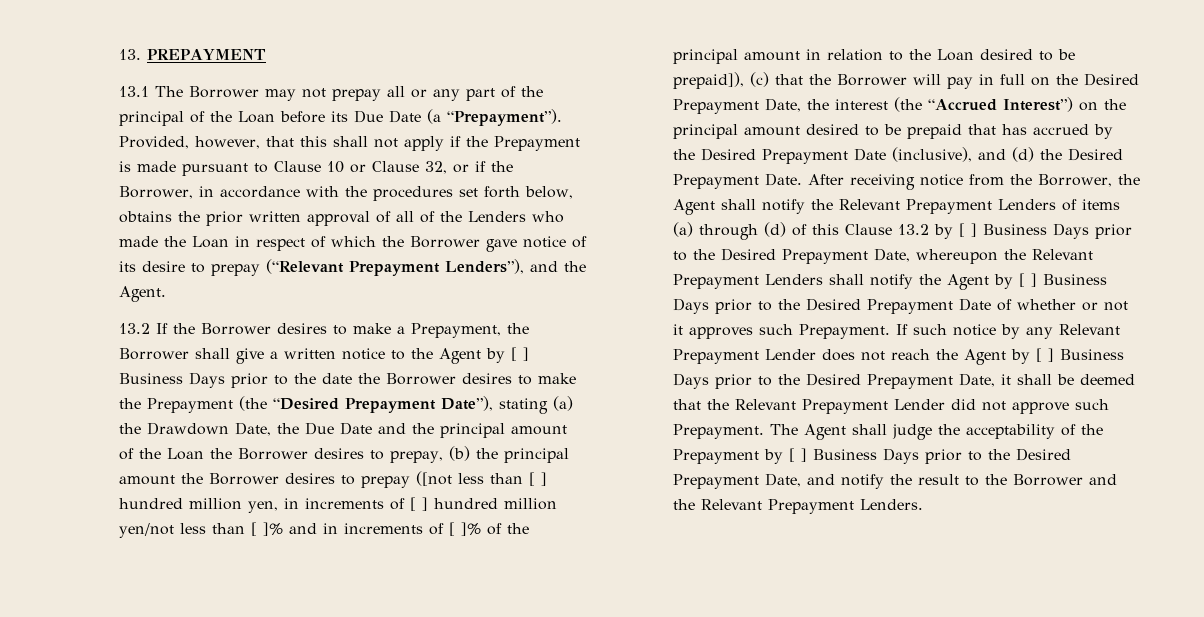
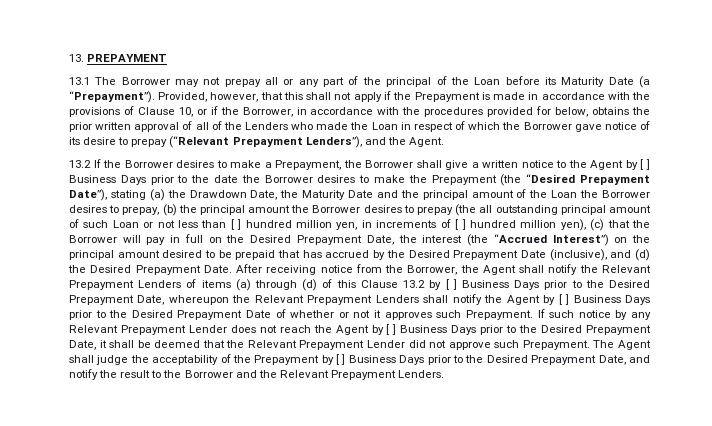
- 13.1 The Borrower may not prepay all or any part of the principal of the Loan before its Due Date (a “Prepayment”).
+ 13.1 The Borrower may not prepay all or any part of the principal of the Loan before its Maturity Date (a “Prepayment”).
- Provided, however, that this shall not apply if the Prepayment is made pursuant to Clause 10 or Clause 32, or if the Borrower, in accordance with the procedures set forth below, obtains the prior written approval of all of the Lenders who made the Loan in respect of which the Borrower gave notice of its desire to prepay (“Relevant Prepayment Lenders”), and the Agent.
+ Provided, however, that this shall not apply if the Prepayment is made in accordance with the provisions of Clause 10, or if the Borrower, in accordance with the procedures provided for below, obtains the prior written approval of all of the Lenders who made the Loan in respect of which the Borrower gave notice of its desire to prepay (“Relevant Prepayment Lenders”), and the Agent.
- 13.2 If the Borrower desires to make a Prepayment, the Borrower shall give a written notice to the Agent by [ ] Business Days prior to the date the Borrower desires to make the Prepayment (the “Desired Prepayment Date”), stating (a) the Drawdown Date, the Due Date and the principal amount of the Loan the Borrower desires to prepay, (b) the principal amount the Borrower desires to prepay ([not less than [ ] hundred million yen, in increments of [ ] hundred million yen/not less than [ ]% and in increments of [ ]% of the principal amount in relation to the Loan desired to be prepaid]), (c) that the Borrower will pay in full on the Desired Prepayment Date, the interest (the “Accrued Interest”) on the principal amount desired to be prepaid that has accrued by the Desired Prepayment Date (inclusive), and (d) the Desired Prepayment Date.
+ 13.2 If the Borrower desires to make a Prepayment, the Borrower shall give a written notice to the Agent by [ ] Business Days prior to the date the Borrower desires to make the Prepayment (the “Desired Prepayment Date”), stating (a) the Drawdown Date, the Maturity Date and the principal amount of the Loan the Borrower desires to prepay, (b) the principal amount the Borrower desires to prepay (the all outstanding principal amount of such Loan or not less than [ ] hundred million yen, in increments of [ ] hundred million yen), (c) that the Borrower will pay in full on the Desired Prepayment Date, the interest (the “Accrued Interest”) on the principal amount desired to be prepaid that has accrued by the Desired Prepayment Date (inclusive), and (d) the Desired Prepayment Date.

